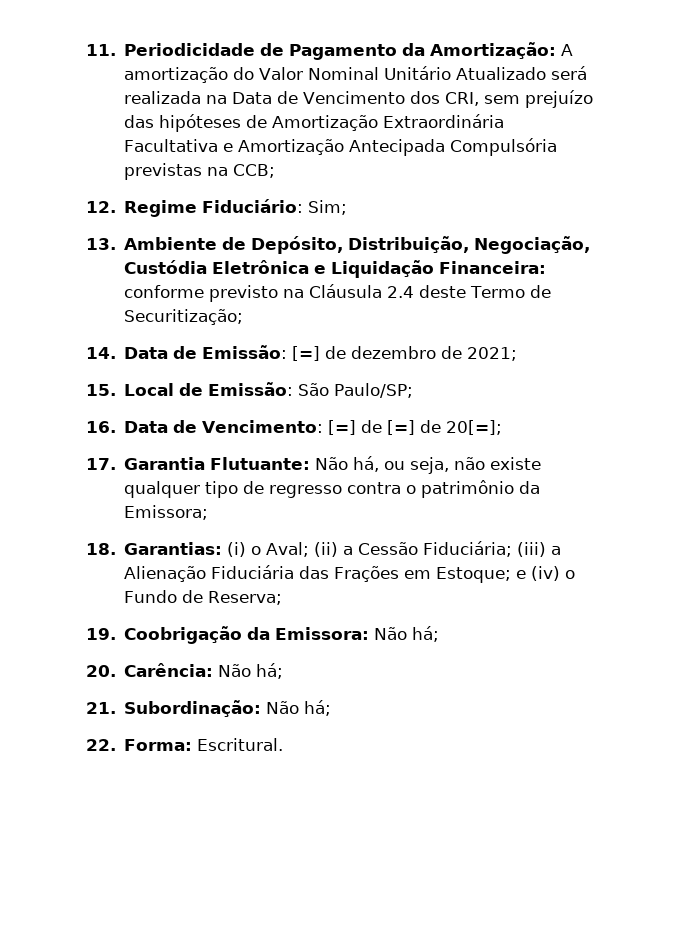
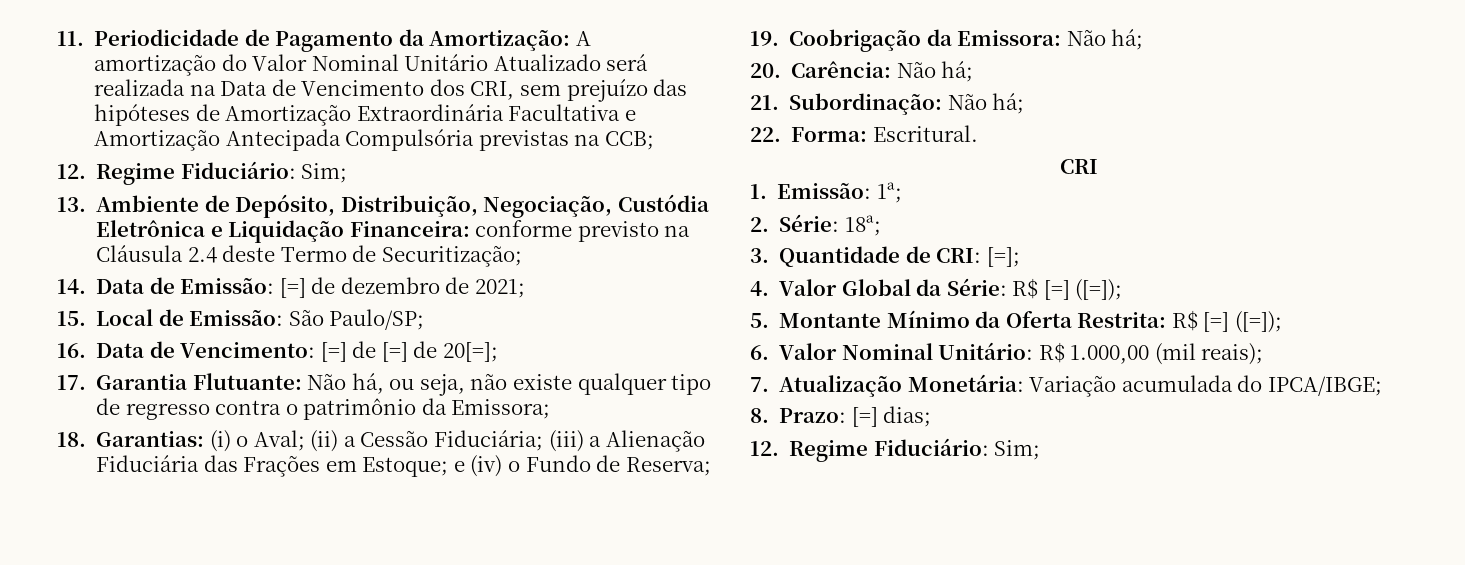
+ CRI
+ 1. Emissão: 1ª;
+ 2. Série: 18ª;
+ 3. Quantidade de CRI: [=];
+ 4. Valor Global da Série: R$ [=] ([=]);
+ 5. Montante Mínimo da Oferta Restrita: R$ [=] ([=]);
+ 6. Valor Nominal Unitário: R$ 1.000,00 (mil reais);
+ 7. Atualização Monetária: Variação acumulada do IPCA/IBGE;
+ 8. Prazo: [=] dias;
+ 12. Regime Fiduciário: Sim;

